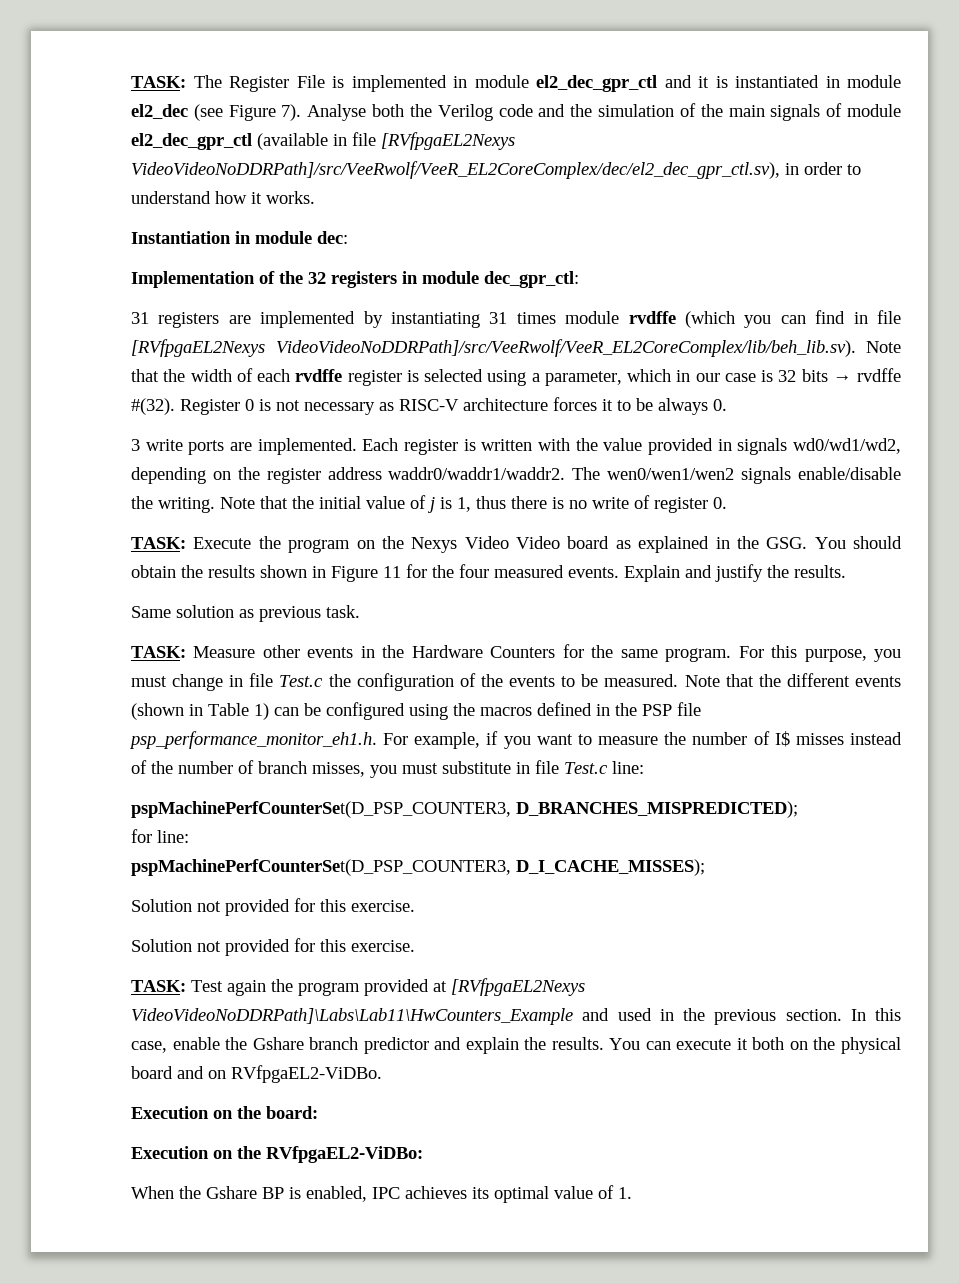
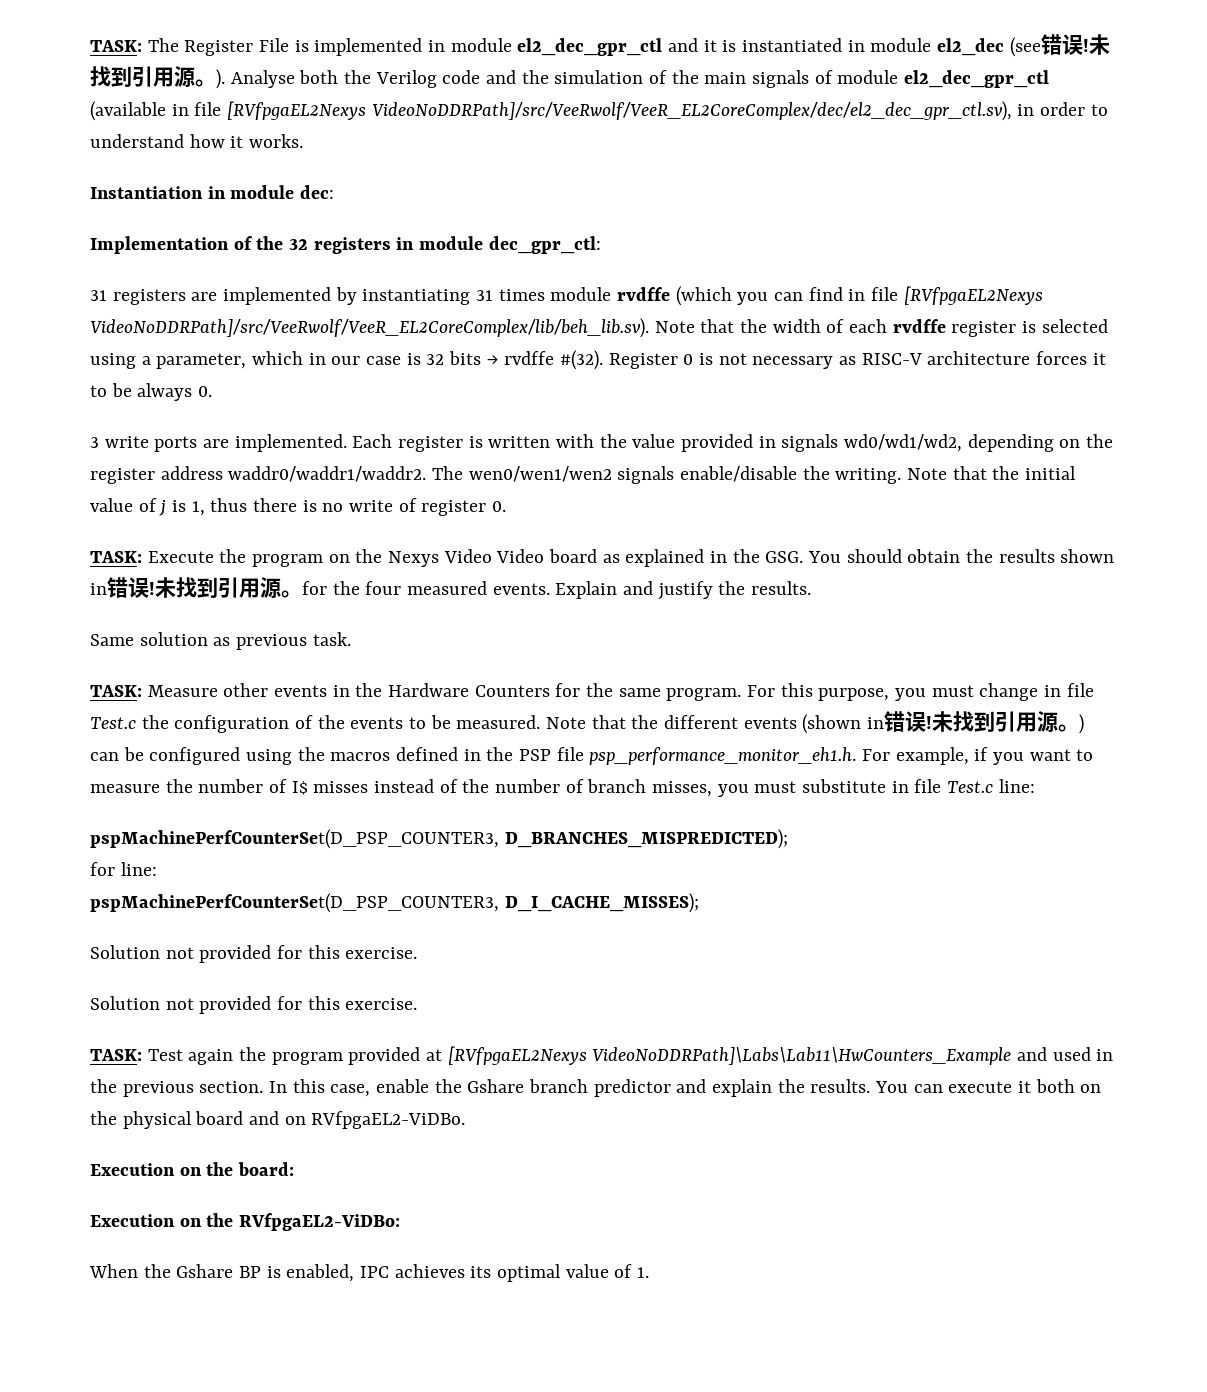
- TASK: The Register File is implemented in module el2_dec_gpr_ctl and it is instantiated in module el2_dec (see Figure 7).
+ TASK: The Register File is implemented in module el2_dec_gpr_ctl and it is instantiated in module el2_dec (see错误!未找到引用源。).
- Analyse both the Verilog code and the simulation of the main signals of module el2_dec_gpr_ctl (available in file [RVfpgaEL2Nexys VideoVideoNoDDRPath]/src/VeeRwolf/VeeR_EL2CoreComplex/dec/el2_dec_gpr_ctl.sv), in order to understand how it works.
+ Analyse both the Verilog code and the simulation of the main signals of module el2_dec_gpr_ctl (available in file [RVfpgaEL2Nexys VideoNoDDRPath]/src/VeeRwolf/VeeR_EL2CoreComplex/dec/el2_dec_gpr_ctl.sv), in order to understand how it works.
- 31 registers are implemented by instantiating 31 times module rvdffe (which you can find in file [RVfpgaEL2Nexys VideoVideoNoDDRPath]/src/VeeRwolf/VeeR_EL2CoreComplex/lib/beh_lib.sv). Note that the width of each rvdffe register is selected using a parameter, which in our case is 32 bits → rvdffe #(32).
+ 31 registers are implemented by instantiating 31 times module rvdffe (which you can find in file [RVfpgaEL2Nexys VideoNoDDRPath]/src/VeeRwolf/VeeR_EL2CoreComplex/lib/beh_lib.sv). Note that the width of each rvdffe register is selected using a parameter, which in our case is 32 bits → rvdffe #(32).
- TASK: Execute the program on the Nexys Video Video board as explained in the GSG. You should obtain the results shown in Figure 11 for the four measured events.
+ TASK: Execute the program on the Nexys Video Video board as explained in the GSG. You should obtain the results shown in错误!未找到引用源。for the four measured events.
- Note that the different events (shown in Table 1) can be configured using the macros defined in the PSP file psp_performance_monitor_eh1.h. For example, if you want to measure the number of I$ misses instead of the number of branch misses, you must substitute in file Test.c line:
+ Note that the different events (shown in错误!未找到引用源。) can be configured using the macros defined in the PSP file psp_performance_monitor_eh1.h. For example, if you want to measure the number of I$ misses instead of the number of branch misses, you must substitute in file Test.c line:
- TASK: Test again the program provided at [RVfpgaEL2Nexys VideoVideoNoDDRPath]\Labs\Lab11\HwCounters_Example and used in the previous section.
+ TASK: Test again the program provided at [RVfpgaEL2Nexys VideoNoDDRPath]\Labs\Lab11\HwCounters_Example and used in the previous section.

